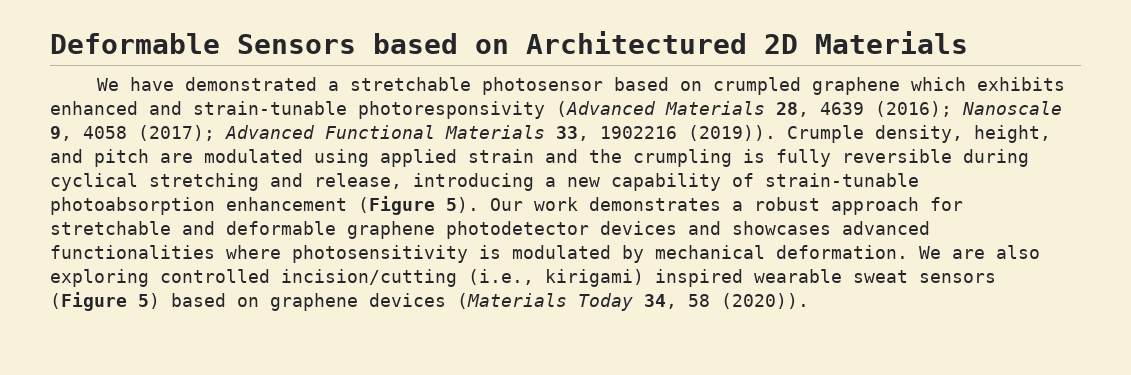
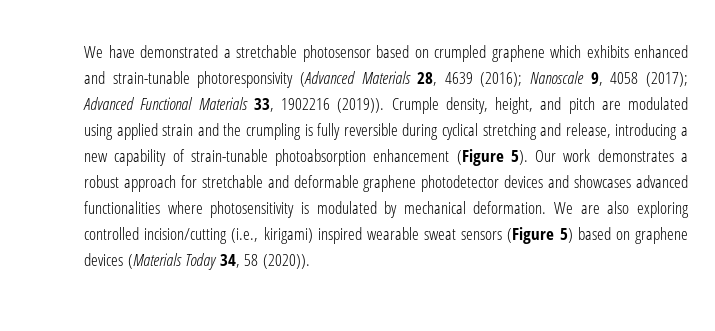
- Deformable Sensors based on Architectured 2D Materials

